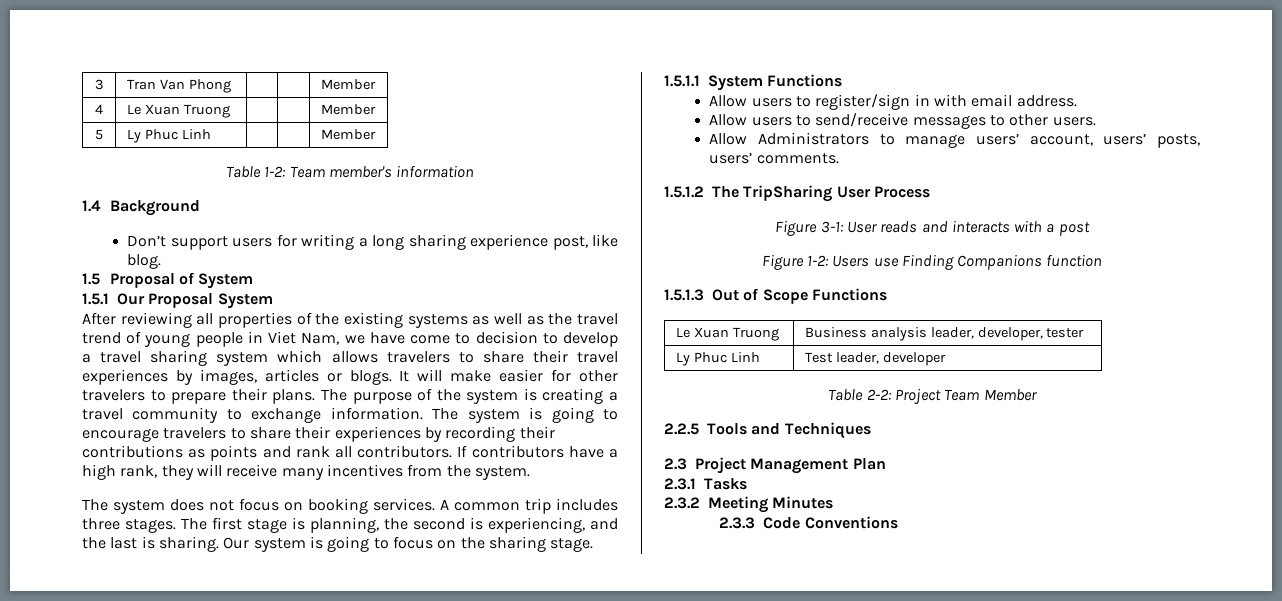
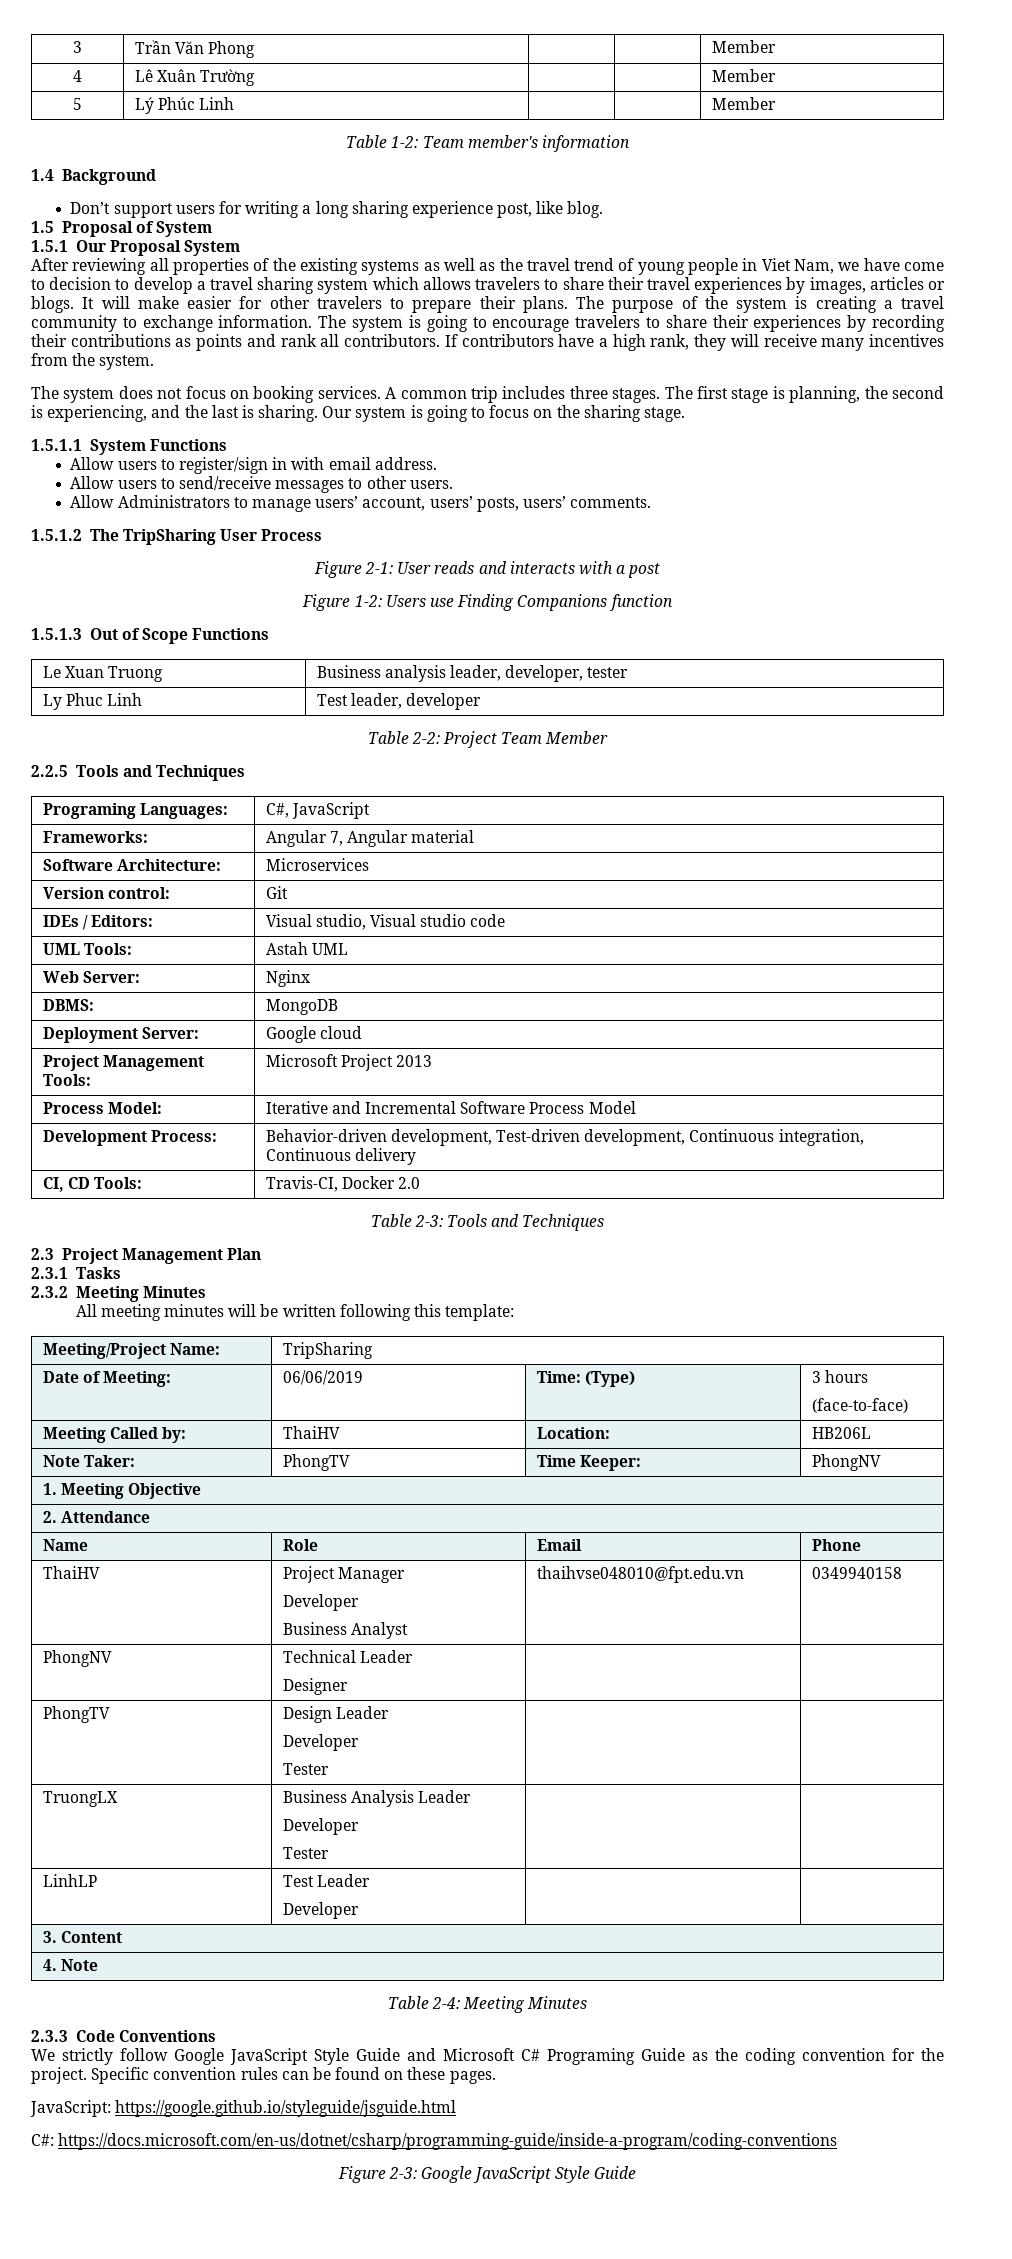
- 3 | Tran Van Phong | | | Member
+ 3 | Trần Văn Phong | | | Member
- 4 | Le Xuan Truong | | | Member
+ 4 | Lê Xuân Trường | | | Member
- 5 | Ly Phuc Linh | | | Member
+ 5 | Lý Phúc Linh | | | Member
- Figure 3-1: User reads and interacts with a post
+ Figure 2-1: User reads and interacts with a post
+ Programing Languages: | C#, JavaScript
+ Frameworks: | Angular 7, Angular material
+ Software Architecture: | Microservices
+ Version control: | Git
+ IDEs / Editors: | Visual studio, Visual studio code
+ UML Tools: | Astah UML
+ Web Server: | Nginx
+ DBMS: | MongoDB
+ Deployment Server: | Google cloud
+ Project Management Tools: | Microsoft Project 2013
+ Process Model: | Iterative and Incremental Software Process Model
+ Development Process: | Behavior-driven development, Test-driven development, Continuous integration, Continuous delivery
+ CI, CD Tools: | Travis-CI, Docker 2.0
+ Table 2-3: Tools and Techniques
+ All meeting minutes will be written following this template:
+ Meeting/Project Name: | TripSharing
+ Date of Meeting: | 06/06/2019 | Time: (Type) | 3 hours
+ (face-to-face)
+ Meeting Called by: | ThaiHV | Location: | HB206L
+ Note Taker: | PhongTV | Time Keeper: | PhongNV
+ 1. Meeting Objective
+ 2. Attendance
+ Name | Role | Email | Phone
+ ThaiHV | Project Manager
+ Developer
+ Business Analyst | thaihvse048010@fpt.edu.vn | 0349940158
+ PhongNV | Technical Leader
+ Designer | |
+ PhongTV | Design Leader
+ Developer
+ Tester | |
+ TruongLX | Business Analysis Leader
+ Developer
+ Tester | |
+ LinhLP | Test Leader
+ Developer | |
+ 3. Content
+ 4. Note
+ Table 2-4: Meeting Minutes
  2.3.3 Code Conventions
+ We strictly follow Google JavaScript Style Guide and Microsoft C# Programing Guide as the coding convention for the project. Specific convention rules can be found on these pages.
+ JavaScript: https://google.github.io/styleguide/jsguide.html
+ C#: https://docs.microsoft.com/en-us/dotnet/csharp/programming-guide/inside-a-program/coding-conventions
+ Figure 2-3: Google JavaScript Style Guide

